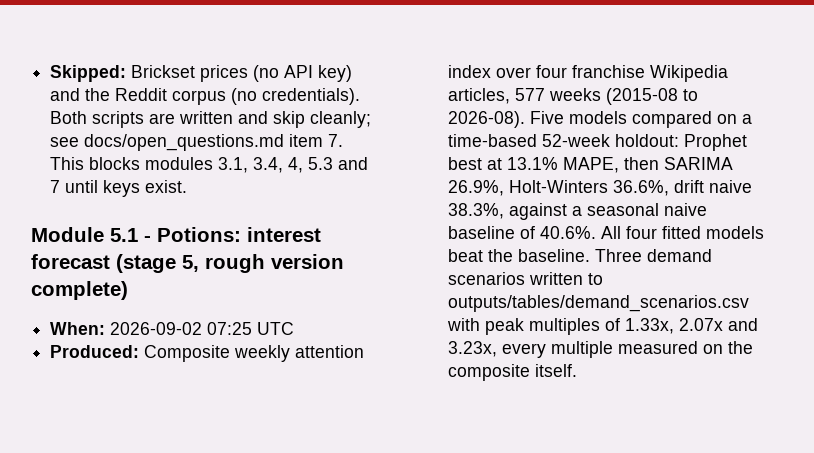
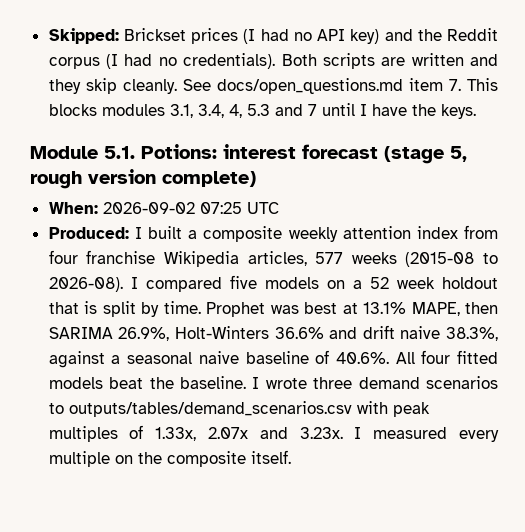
- Skipped: Brickset prices (no API key) and the Reddit corpus (no credentials).
+ Skipped: Brickset prices (I had no API key) and the Reddit corpus (I had no credentials).
- Both scripts are written and skip cleanly; see docs/open_questions.md item 7. This blocks modules 3.1, 3.4, 4, 5.3 and 7 until keys exist.
+ Both scripts are written and they skip cleanly. See docs/open_questions.md item 7. This blocks modules 3.1, 3.4, 4, 5.3 and 7 until I have the keys.
- Module 5.1 - Potions: interest forecast (stage 5, rough version complete)
+ Module 5.1. Potions: interest forecast (stage 5, rough version complete)
- Produced: Composite weekly attention index over four franchise Wikipedia articles, 577 weeks (2015-08 to 2026-08).
+ Produced: I built a composite weekly attention index from four franchise Wikipedia articles, 577 weeks (2015-08 to 2026-08).
- Five models compared on a time-based 52-week holdout: Prophet best at 13.1% MAPE, then SARIMA 26.9%, Holt-Winters 36.6%, drift naive 38.3%, against a seasonal naive baseline of 40.6%. All four fitted models beat the baseline.
+ I compared five models on a 52 week holdout that is split by time. Prophet was best at 13.1% MAPE, then SARIMA 26.9%, Holt-Winters 36.6% and drift naive 38.3%, against a seasonal naive baseline of 40.6%. All four fitted models beat the baseline.
- Three demand scenarios written to outputs/tables/demand_scenarios.csv with peak multiples of 1.33x, 2.07x and 3.23x, every multiple measured on the composite itself.
+ I wrote three demand scenarios to outputs/tables/demand_scenarios.csv with peak multiples of 1.33x, 2.07x and 3.23x. I measured every multiple on the composite itself.

